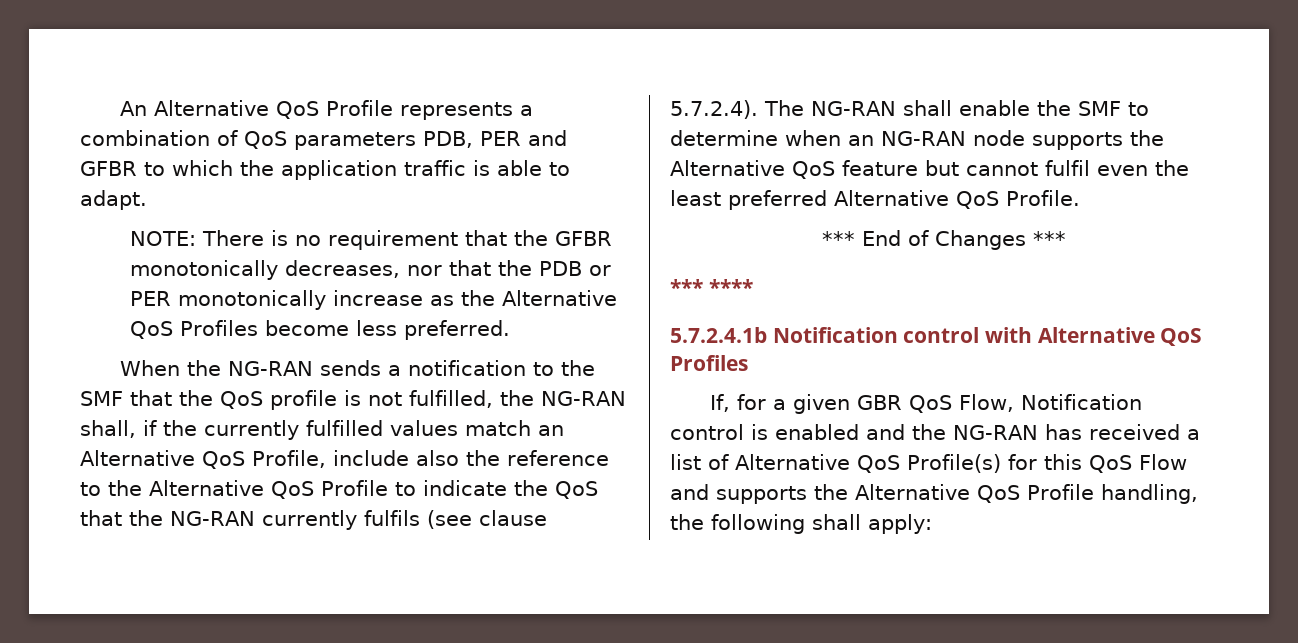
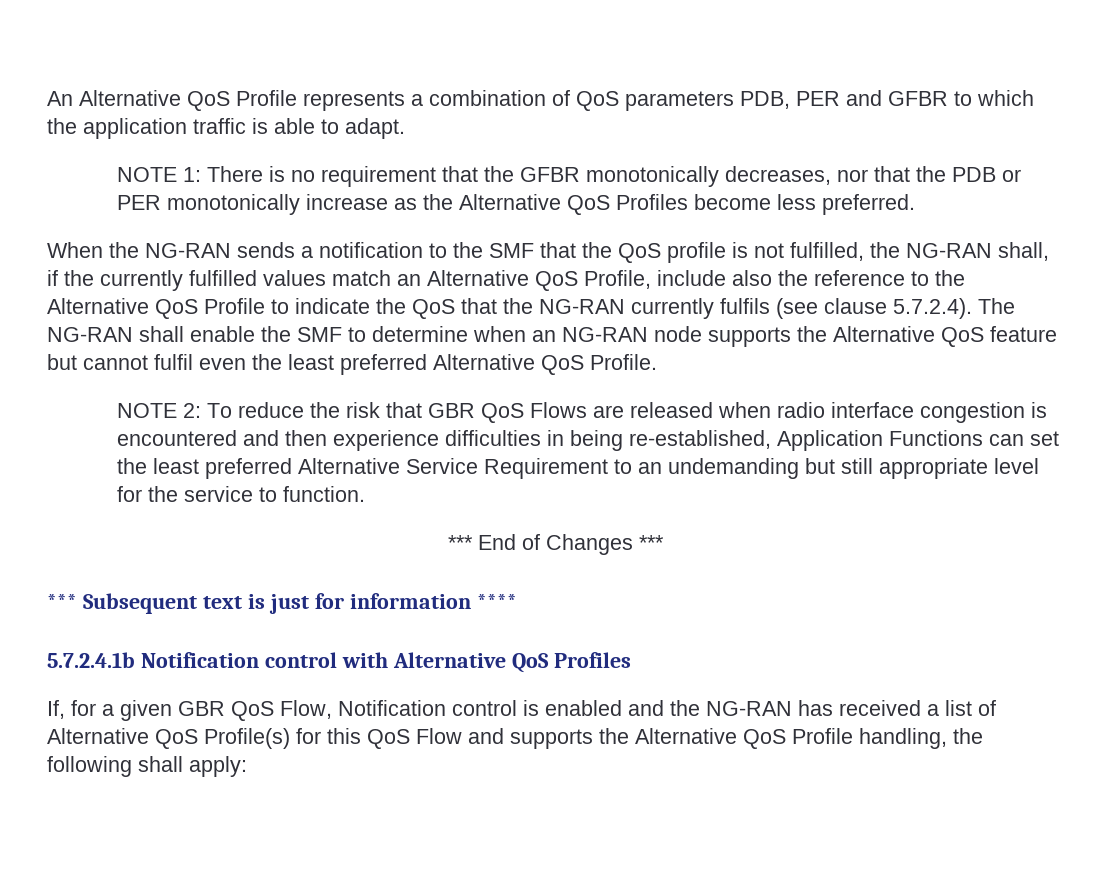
- NOTE: There is no requirement that the GFBR monotonically decreases, nor that the PDB or PER monotonically increase as the Alternative QoS Profiles become less preferred.
+ NOTE 1: There is no requirement that the GFBR monotonically decreases, nor that the PDB or PER monotonically increase as the Alternative QoS Profiles become less preferred.
+ NOTE 2: To reduce the risk that GBR QoS Flows are released when radio interface congestion is encountered and then experience difficulties in being re-established, Application Functions can set the least preferred Alternative Service Requirement to an undemanding but still appropriate level for the service to function.
- *** ****
+ *** Subsequent text is just for information ****

